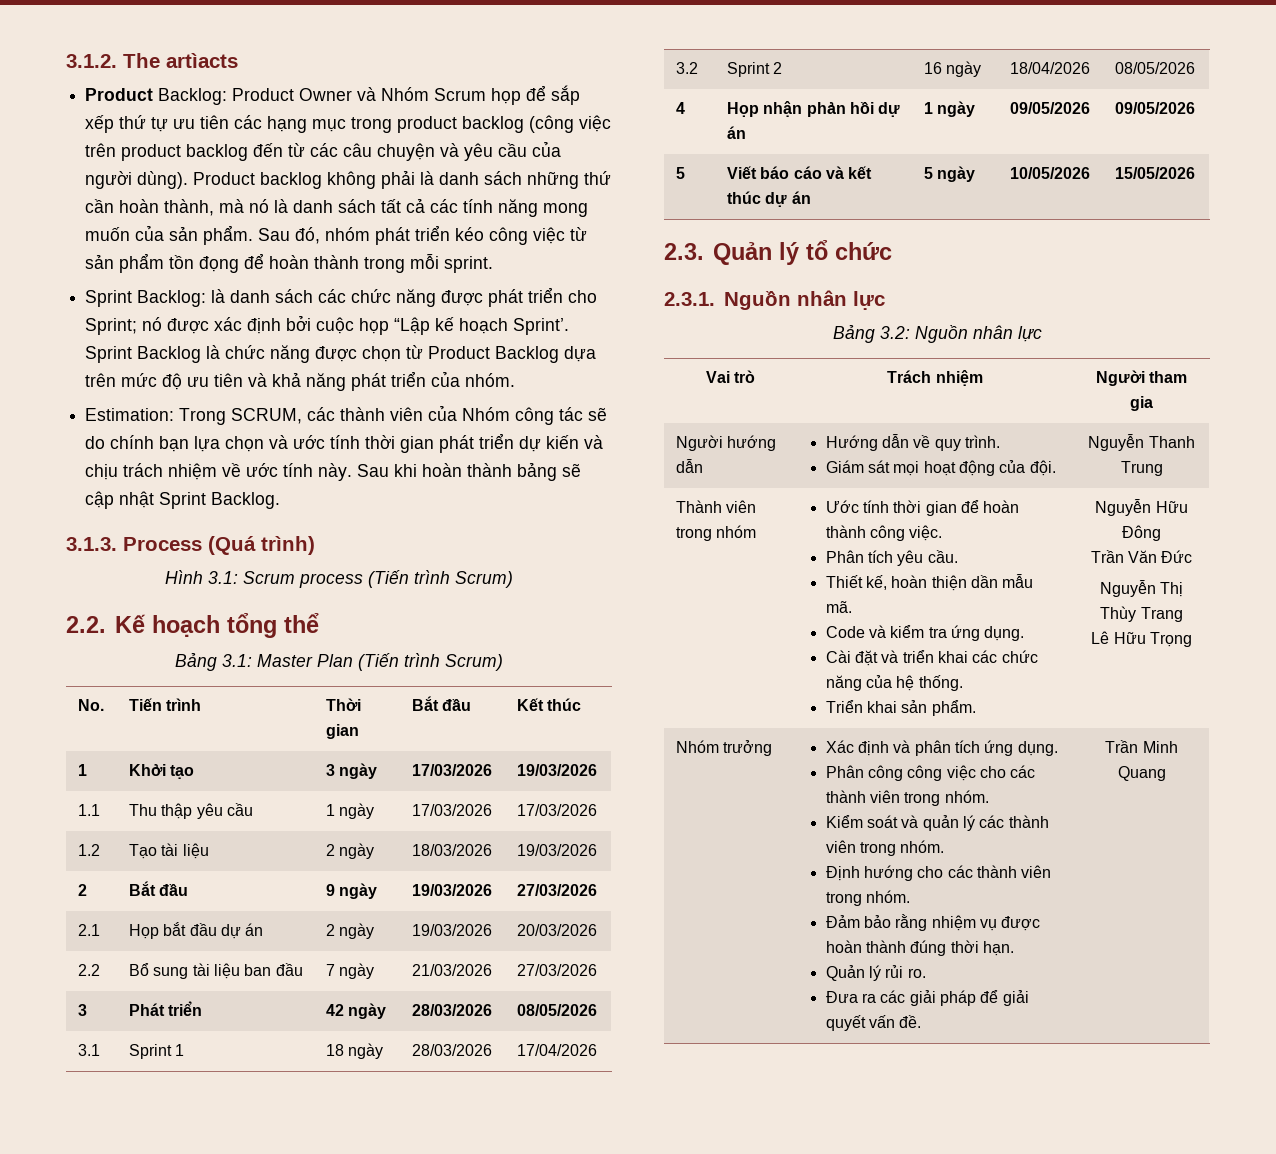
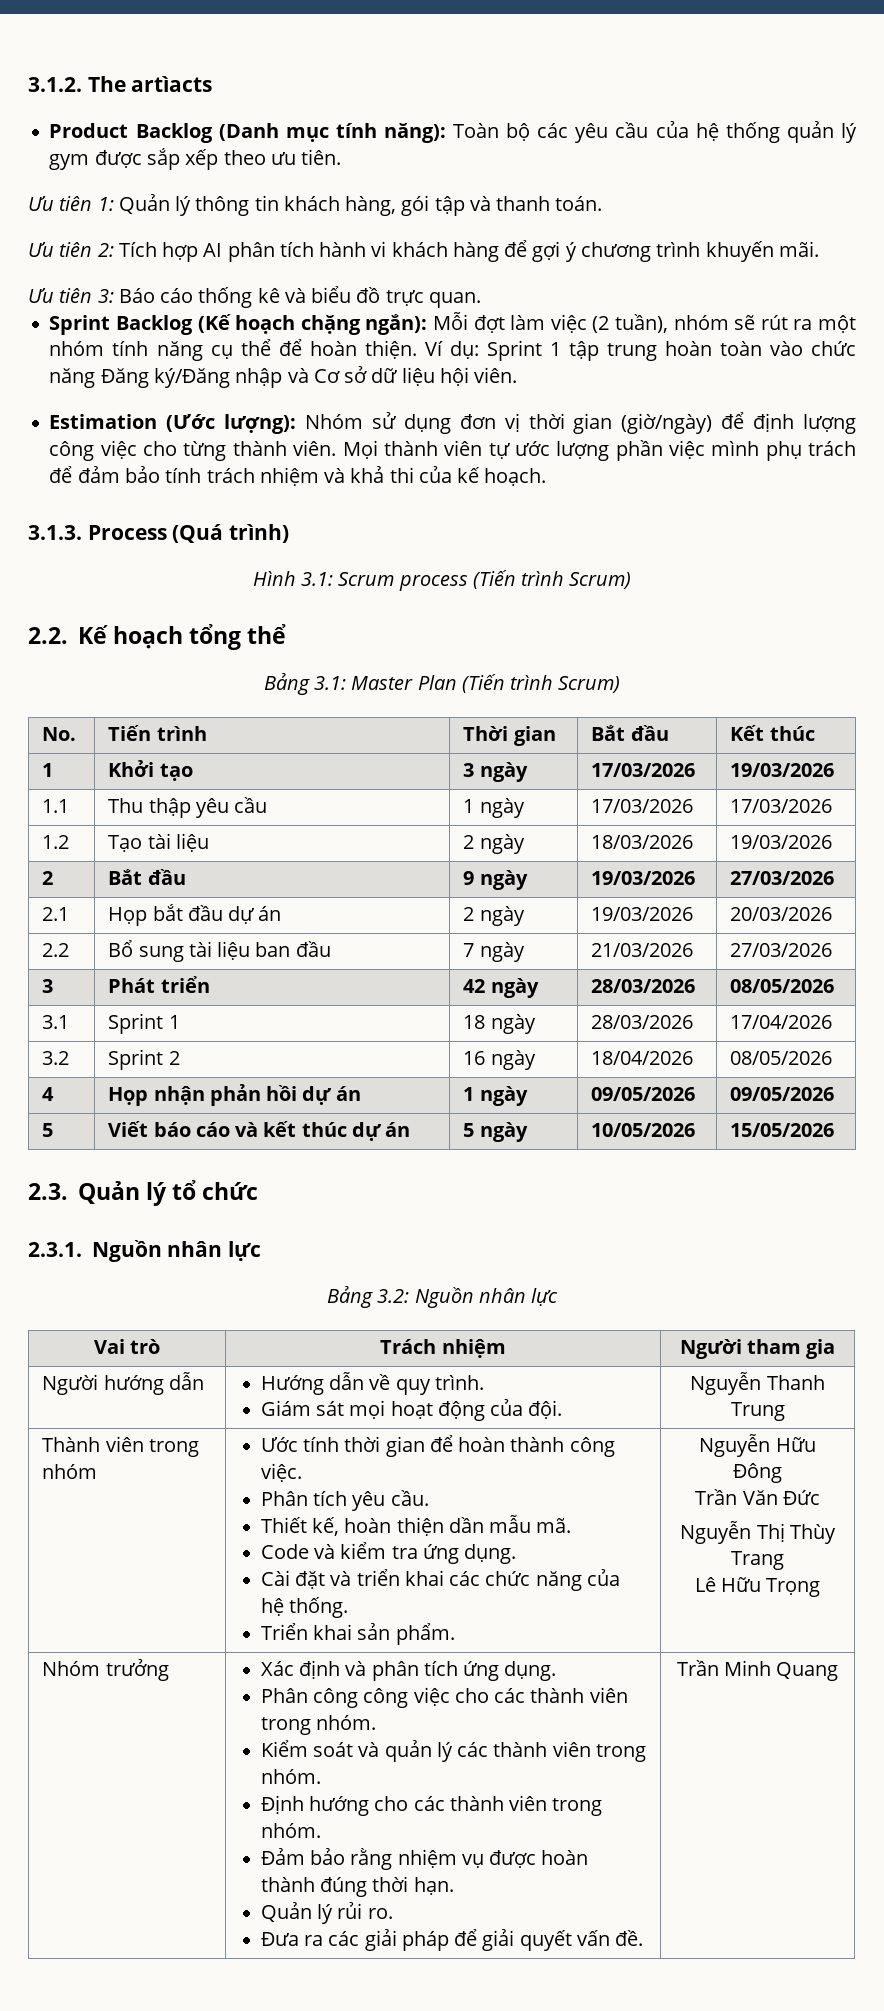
- Product Backlog: Product Owner và Nhóm Scrum họp để sắp xếp thứ tự ưu tiên các hạng mục trong product backlog (công việc trên product backlog đến từ các câu chuyện và yêu cầu của người dùng). Product backlog không phải là danh sách những thứ cần hoàn thành, mà nó là danh sách tất cả các tính năng mong muốn của sản phẩm. Sau đó, nhóm phát triển kéo công việc từ sản phẩm tồn đọng để hoàn thành trong mỗi sprint.
- Sprint Backlog: là danh sách các chức năng được phát triển cho Sprint; nó được xác định bởi cuộc họp “Lập kế hoạch Sprint’. Sprint Backlog là chức năng được chọn từ Product Backlog dựa trên mức độ ưu tiên và khả năng phát triển của nhóm.
- Estimation: Trong SCRUM, các thành viên của Nhóm công tác sẽ do chính bạn lựa chọn và ước tính thời gian phát triển dự kiến và chịu trách nhiệm về ước tính này. Sau khi hoàn thành bảng sẽ cập nhật Sprint Backlog.
+ Product Backlog (Danh mục tính năng): Toàn bộ các yêu cầu của hệ thống quản lý gym được sắp xếp theo ưu tiên.
+ Ưu tiên 1: Quản lý thông tin khách hàng, gói tập và thanh toán.
+ Ưu tiên 2: Tích hợp AI phân tích hành vi khách hàng để gợi ý chương trình khuyến mãi.
+ Ưu tiên 3: Báo cáo thống kê và biểu đồ trực quan.
+ Sprint Backlog (Kế hoạch chặng ngắn): Mỗi đợt làm việc (2 tuần), nhóm sẽ rút ra một nhóm tính năng cụ thể để hoàn thiện. Ví dụ: Sprint 1 tập trung hoàn toàn vào chức năng Đăng ký/Đăng nhập và Cơ sở dữ liệu hội viên.
+ Estimation (Ước lượng): Nhóm sử dụng đơn vị thời gian (giờ/ngày) để định lượng công việc cho từng thành viên. Mọi thành viên tự ước lượng phần việc mình phụ trách để đảm bảo tính trách nhiệm và khả thi của kế hoạch.

